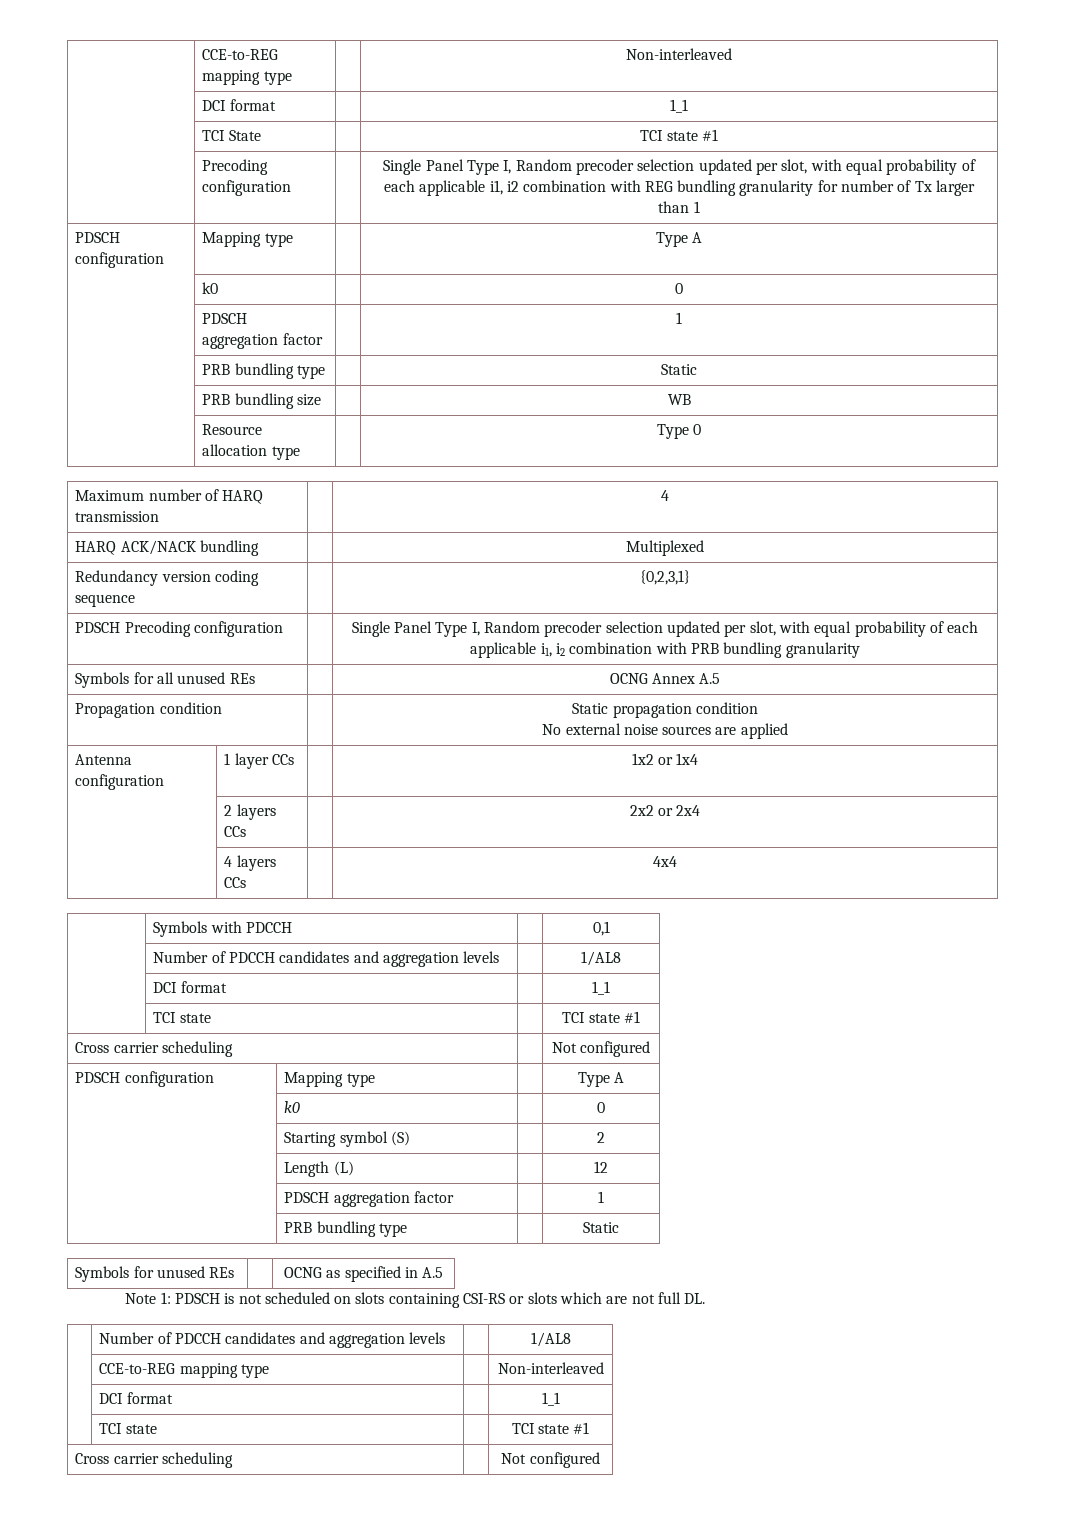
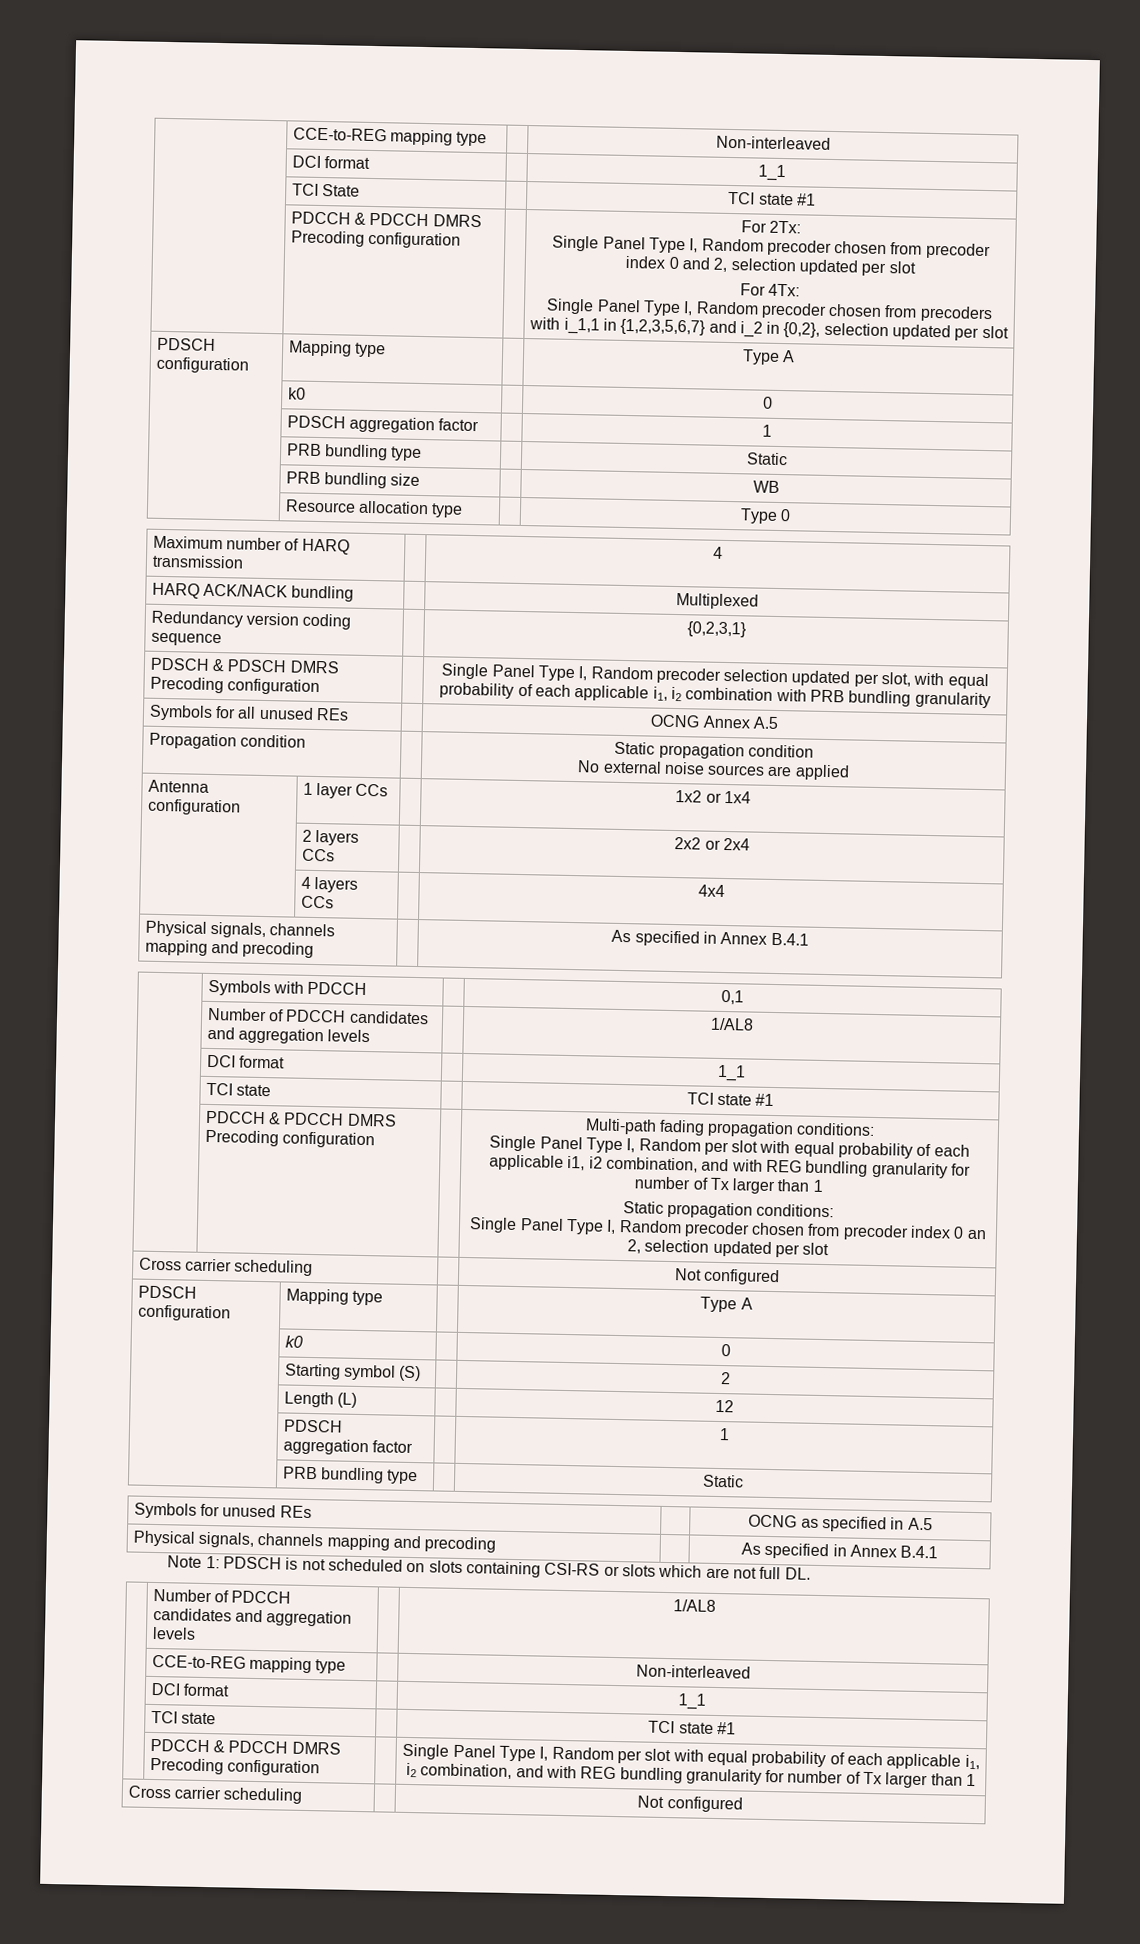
- Precoding configuration | | Single Panel Type I, Random precoder selection updated per slot, with equal probability of each applicable i1, i2 combination with REG bundling granularity for number of Tx larger than 1
+ PDCCH & PDCCH DMRS Precoding configuration | | For 2Tx:
+ Single Panel Type I, Random precoder chosen from precoder index 0 and 2, selection updated per slot
+ For 4Tx:
+ Single Panel Type I, Random precoder chosen from precoders with i_1,1 in {1,2,3,5,6,7} and i_2 in {0,2}, selection updated per slot
- PDSCH Precoding configuration | | Single Panel Type I, Random precoder selection updated per slot, with equal probability of each applicable i1, i2 combination with PRB bundling granularity
+ PDSCH & PDSCH DMRS Precoding configuration | | Single Panel Type I, Random precoder selection updated per slot, with equal probability of each applicable i1, i2 combination with PRB bundling granularity
  | 4 layers CCs | | 4x4
+ Physical signals, channels mapping and precoding | | As specified in Annex B.4.1
+ PDCCH & PDCCH DMRS Precoding configuration | | Multi-path fading propagation conditions:
+ Single Panel Type I, Random per slot with equal probability of each applicable i1, i2 combination, and with REG bundling granularity for number of Tx larger than 1
+ Static propagation conditions:
+ Single Panel Type I, Random precoder chosen from precoder index 0 an 2, selection updated per slot
  Symbols for unused REs | | OCNG as specified in A.5
+ Physical signals, channels mapping and precoding | | As specified in Annex B.4.1
+ | PDCCH & PDCCH DMRS Precoding configuration | | Single Panel Type I, Random per slot with equal probability of each applicable i1, i2 combination, and with REG bundling granularity for number of Tx larger than 1

